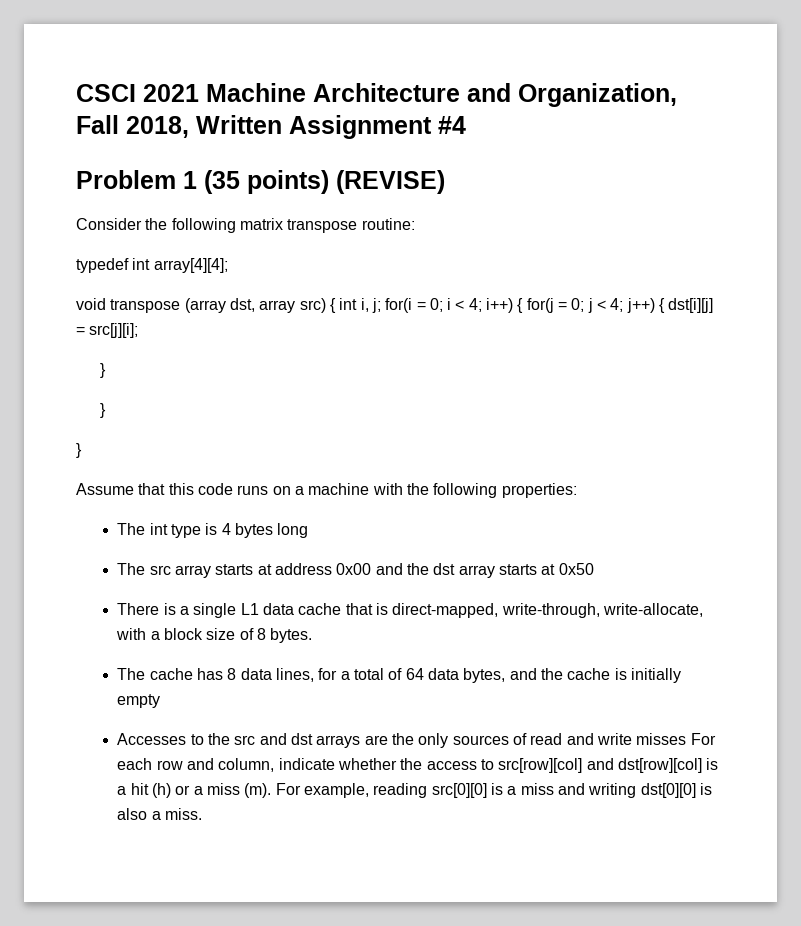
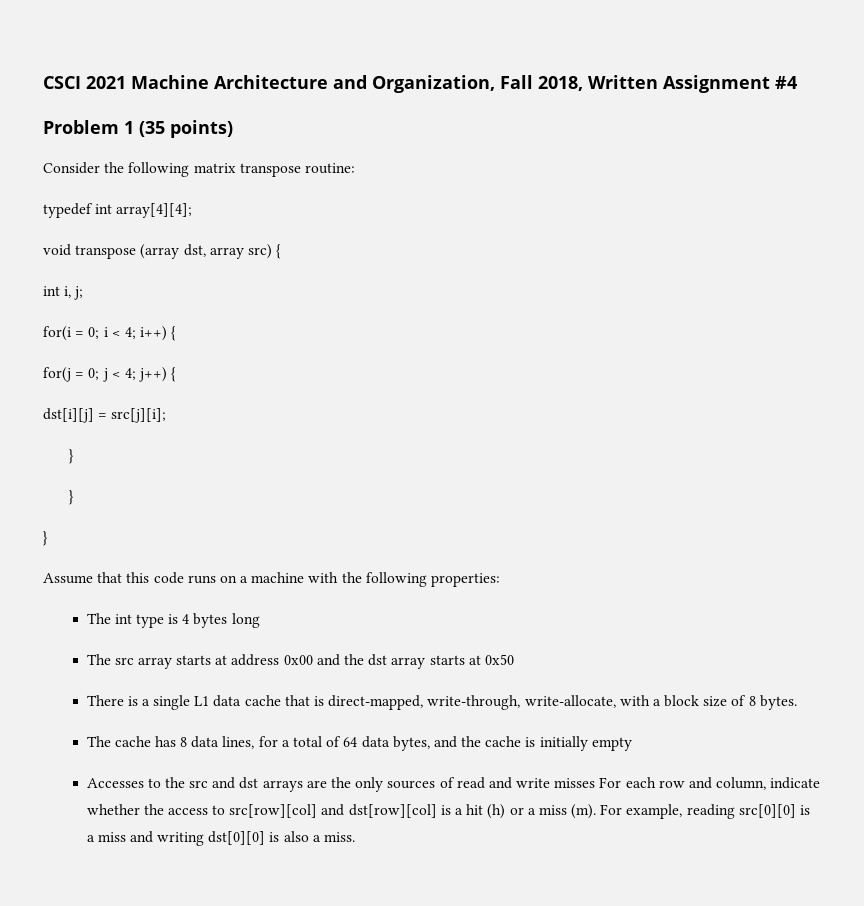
- Problem 1 (35 points) (REVISE)
+ Problem 1 (35 points)
- void transpose (array dst, array src) { int i, j; for(i = 0; i < 4; i++) { for(j = 0; j < 4; j++) { dst[i][j] = src[j][i];
+ void transpose (array dst, array src) {
+ int i, j;
+ for(i = 0; i < 4; i++) {
+ for(j = 0; j < 4; j++) {
+ dst[i][j] = src[j][i];

